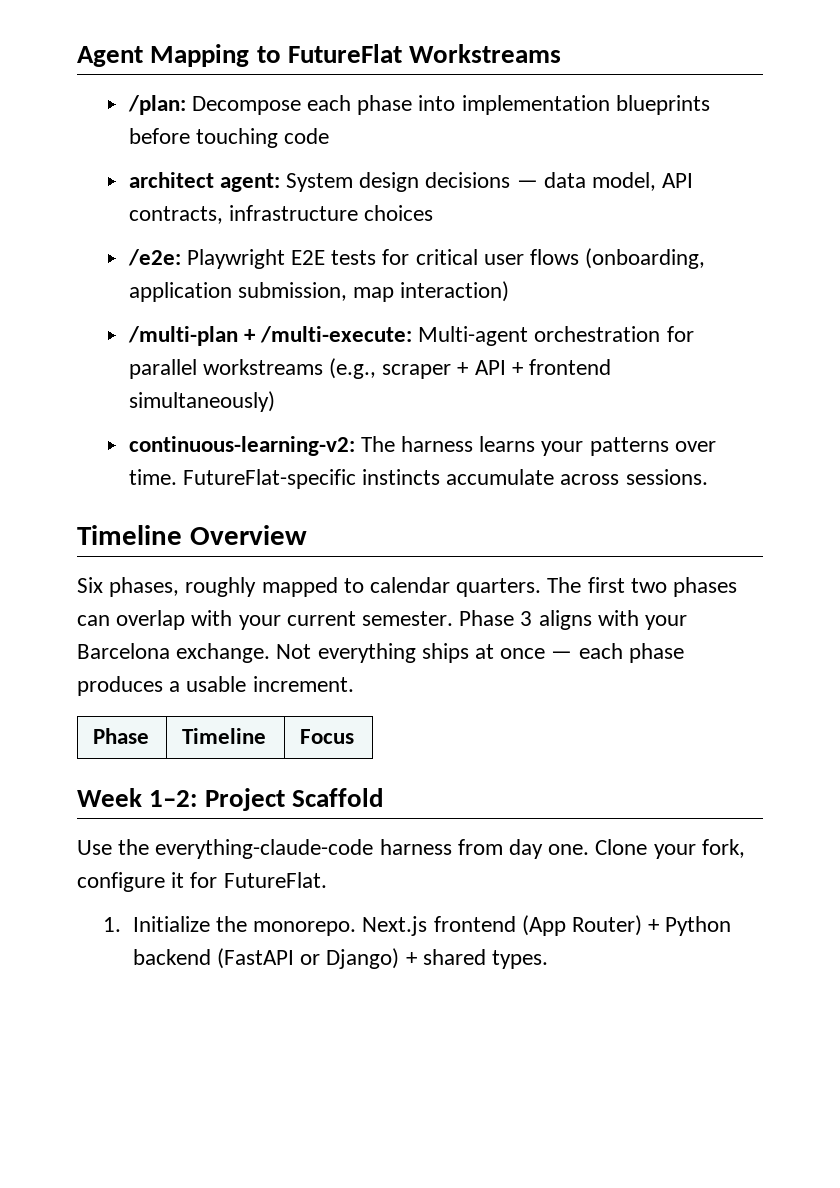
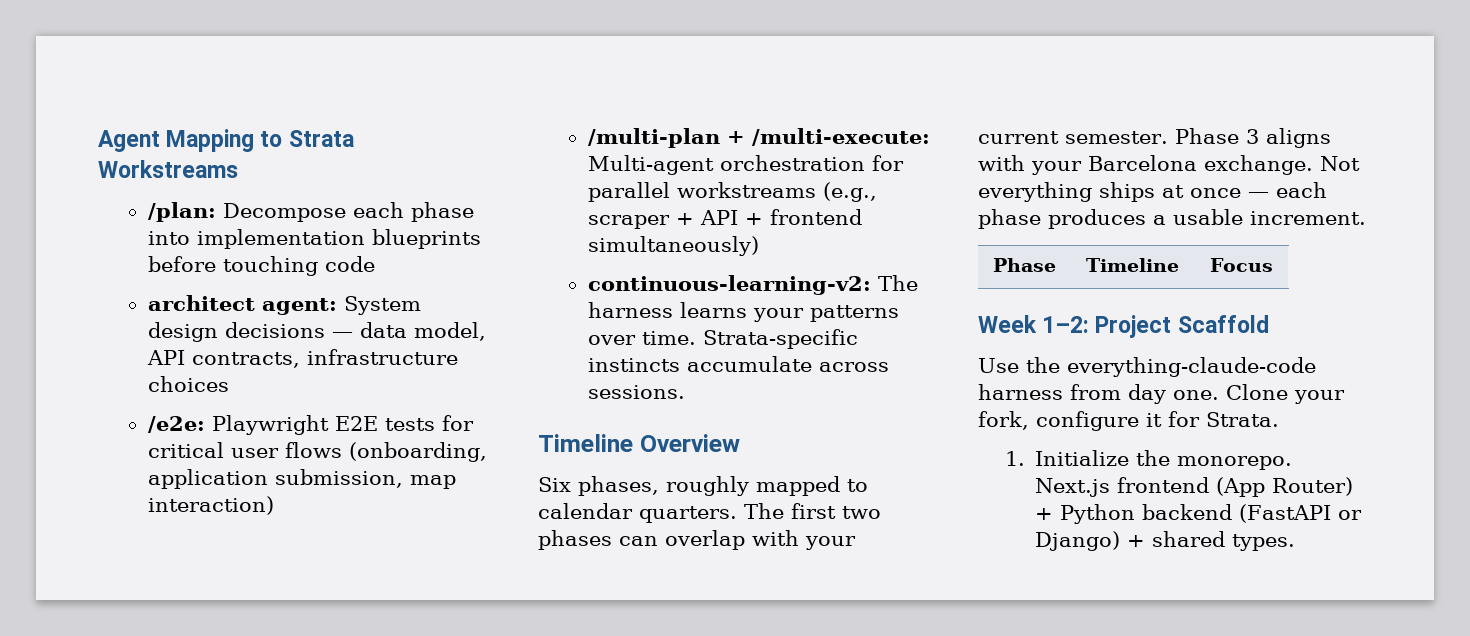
- Agent Mapping to FutureFlat Workstreams
+ Agent Mapping to Strata Workstreams
- FutureFlat-specific instincts accumulate across sessions.
+ Strata-specific instincts accumulate across sessions.
- Clone your fork, configure it for FutureFlat.
+ Clone your fork, configure it for Strata.

